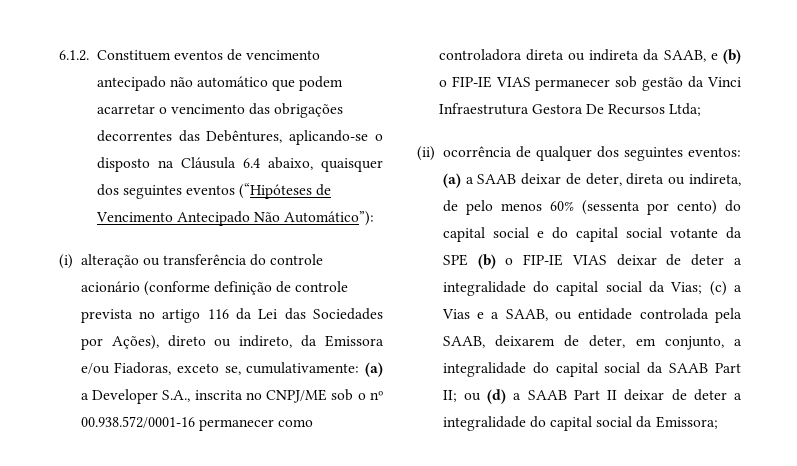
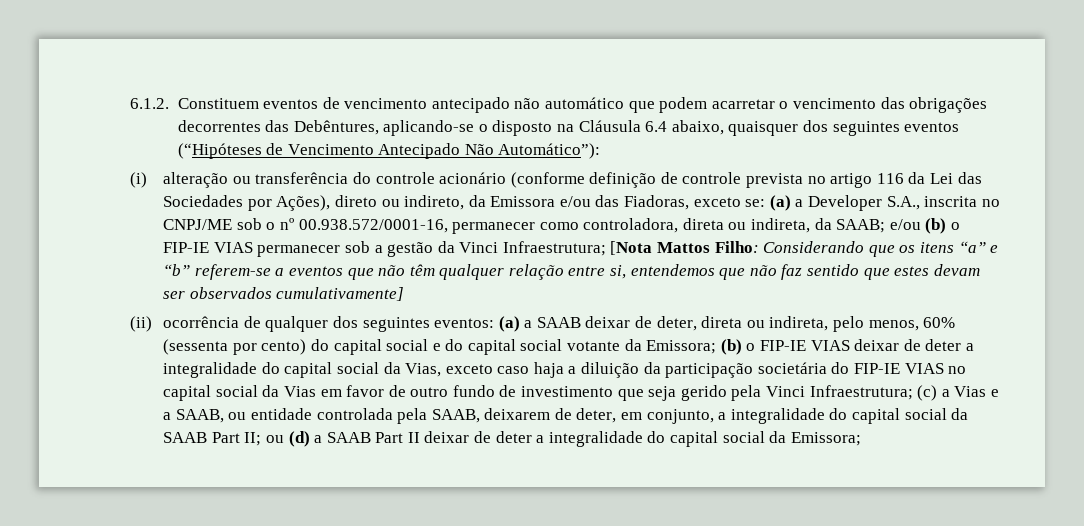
- (i) alteração ou transferência do controle acionário (conforme definição de controle prevista no artigo 116 da Lei das Sociedades por Ações), direto ou indireto, da Emissora e/ou Fiadoras, exceto se, cumulativamente: (a) a Developer S.A., inscrita no CNPJ/ME sob o nº 00.938.572/0001-16 permanecer como controladora direta ou indireta da SAAB, e (b) o FIP-IE VIAS permanecer sob gestão da Vinci Infraestrutura Gestora De Recursos Ltda;
+ (i) alteração ou transferência do controle acionário (conforme definição de controle prevista no artigo 116 da Lei das Sociedades por Ações), direto ou indireto, da Emissora e/ou das Fiadoras, exceto se: (a) a Developer S.A., inscrita no CNPJ/ME sob o nº 00.938.572/0001-16, permanecer como controladora, direta ou indireta, da SAAB; e/ou (b) o FIP-IE VIAS permanecer sob a gestão da Vinci Infraestrutura; [Nota Mattos Filho: Considerando que os itens “a” e “b” referem-se a eventos que não têm qualquer relação entre si, entendemos que não faz sentido que estes devam ser observados cumulativamente]
- (a) a SAAB deixar de deter, direta ou indireta, de pelo menos 60% (sessenta por cento) do capital social e do capital social votante da SPE (b) o FIP-IE VIAS deixar de deter a integralidade do capital social da Vias;
+ (a) a SAAB deixar de deter, direta ou indireta, pelo menos, 60% (sessenta por cento) do capital social e do capital social votante da Emissora; (b) o FIP-IE VIAS deixar de deter a integralidade do capital social da Vias, exceto caso haja a diluição da participação societária do FIP-IE VIAS no capital social da Vias em favor de outro fundo de investimento que seja gerido pela Vinci Infraestrutura;

